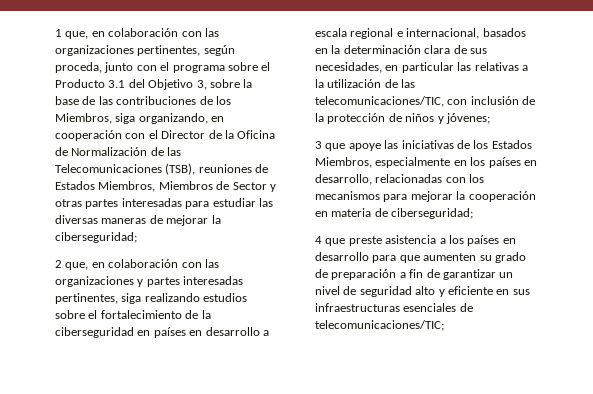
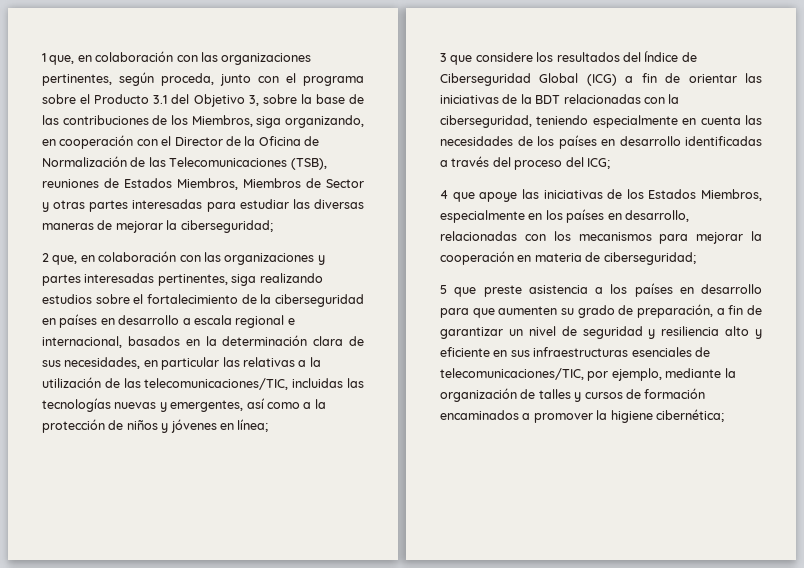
- 2 que, en colaboración con las organizaciones y partes interesadas pertinentes, siga realizando estudios sobre el fortalecimiento de la ciberseguridad en países en desarrollo a escala regional e internacional, basados en la determinación clara de sus necesidades, en particular las relativas a la utilización de las telecomunicaciones/TIC, con inclusión de la protección de niños y jóvenes;
+ 2 que, en colaboración con las organizaciones y partes interesadas pertinentes, siga realizando estudios sobre el fortalecimiento de la ciberseguridad en países en desarrollo a escala regional e internacional, basados en la determinación clara de sus necesidades, en particular las relativas a la utilización de las telecomunicaciones/TIC, incluidas las tecnologías nuevas y emergentes, así como a la protección de niños y jóvenes en línea;
- 3 que apoye las iniciativas de los Estados Miembros, especialmente en los países en desarrollo, relacionadas con los mecanismos para mejorar la cooperación en materia de ciberseguridad;
+ 3 que considere los resultados del Índice de Ciberseguridad Global (ICG) a fin de orientar las iniciativas de la BDT relacionadas con la ciberseguridad, teniendo especialmente en cuenta las necesidades de los países en desarrollo identificadas a través del proceso del ICG;
+ 4 que apoye las iniciativas de los Estados Miembros, especialmente en los países en desarrollo, relacionadas con los mecanismos para mejorar la cooperación en materia de ciberseguridad;
- 4 que preste asistencia a los países en desarrollo para que aumenten su grado de preparación a fin de garantizar un nivel de seguridad alto y eficiente en sus infraestructuras esenciales de telecomunicaciones/TIC;
+ 5 que preste asistencia a los países en desarrollo para que aumenten su grado de preparación, a fin de garantizar un nivel de seguridad y resiliencia alto y eficiente en sus infraestructuras esenciales de telecomunicaciones/TIC, por ejemplo, mediante la organización de talles y cursos de formación encaminados a promover la higiene cibernética;

